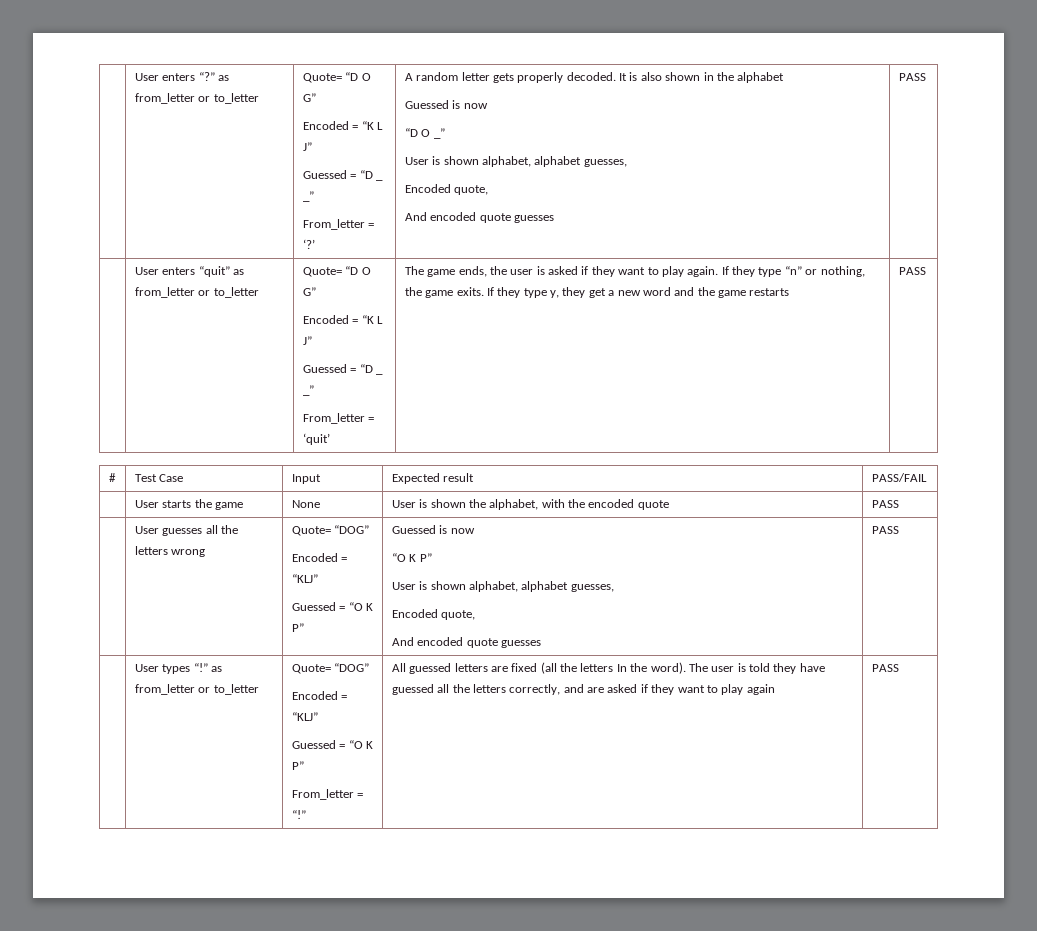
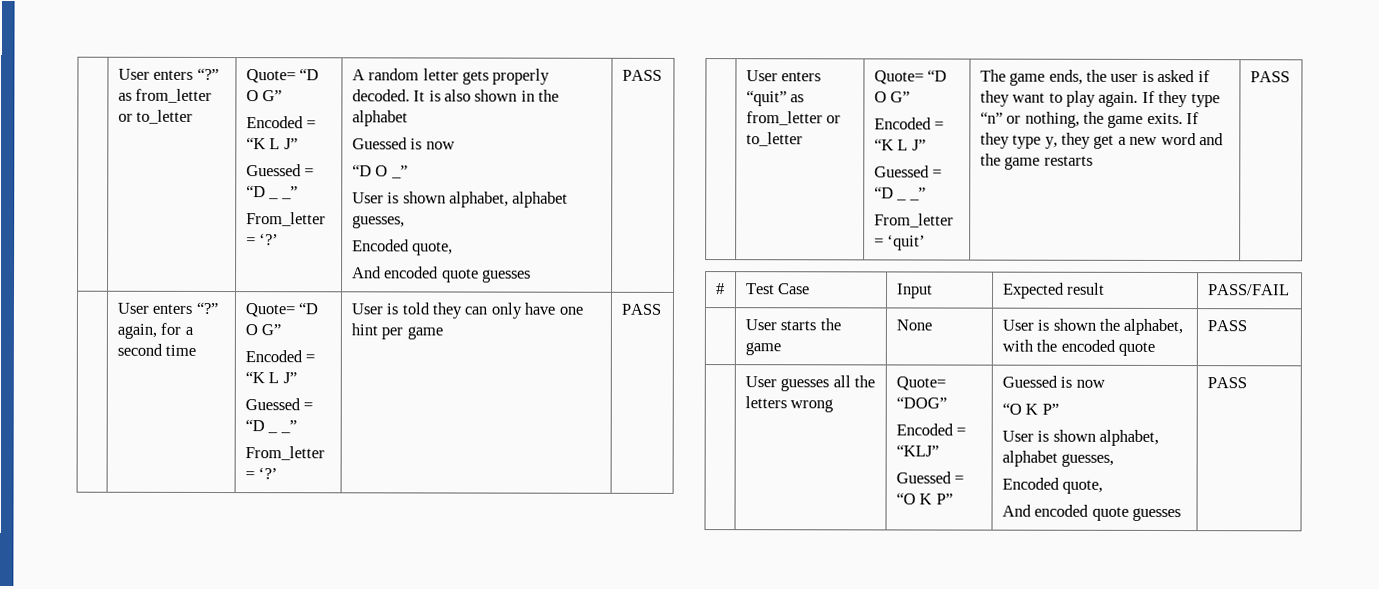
+ | User enters “?” again, for a second time | Quote= “D O G”
+ Encoded = “K L J”
+ Guessed = “D _ _”
+ From_letter = ‘?’ | User is told they can only have one hint per game | PASS
- User types “!” as from_letter or to_letter | Quote= “DOG”
- Encoded = “KLJ”
- Guessed = “O K P”
- From_letter = “!” | All guessed letters are fixed (all the letters In the word). The user is told they have guessed all the letters correctly, and are asked if they want to play again | PASS

